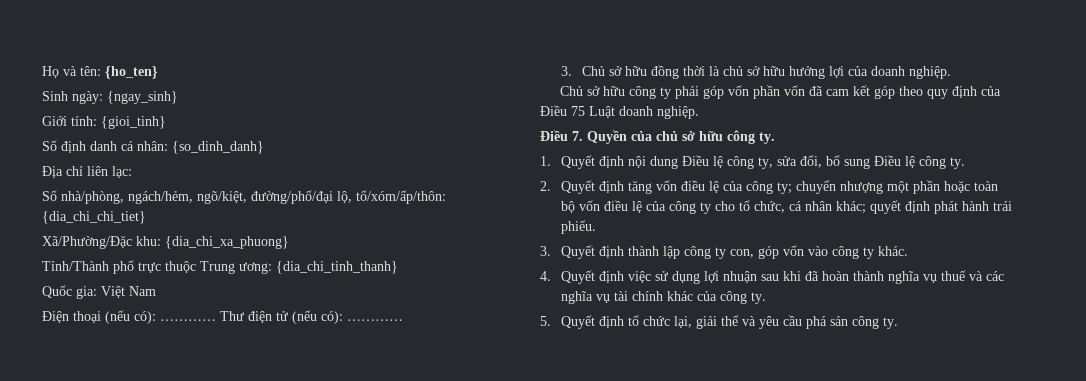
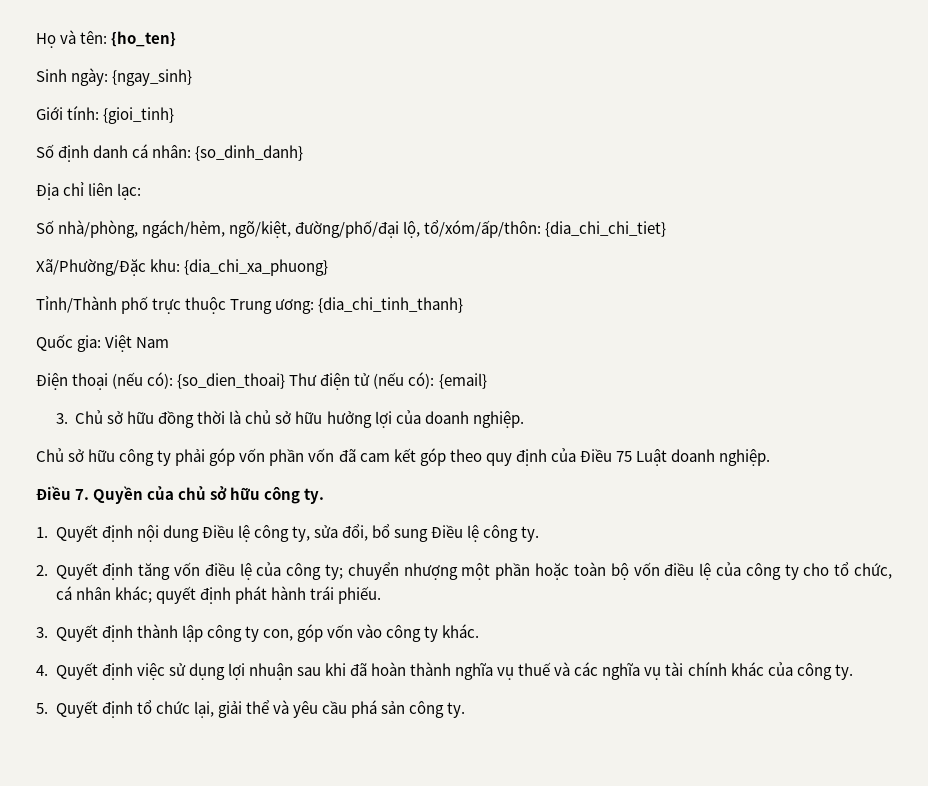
- Điện thoại (nếu có): ………… Thư điện tử (nếu có): …………
+ Điện thoại (nếu có): {so_dien_thoai} Thư điện tử (nếu có): {email}

